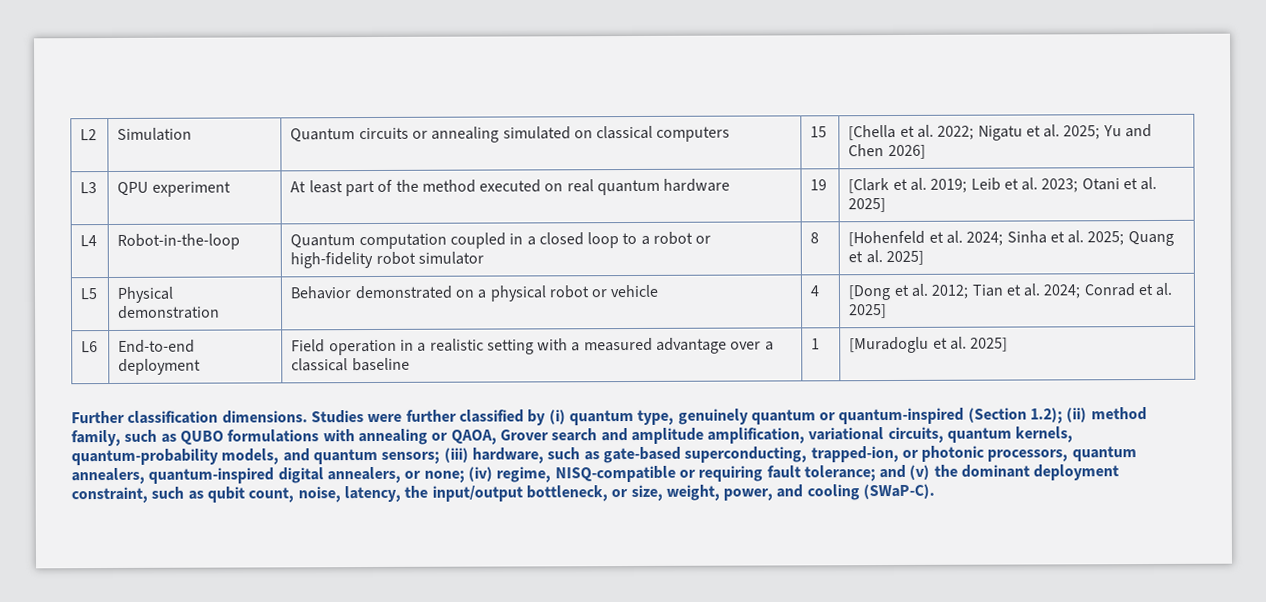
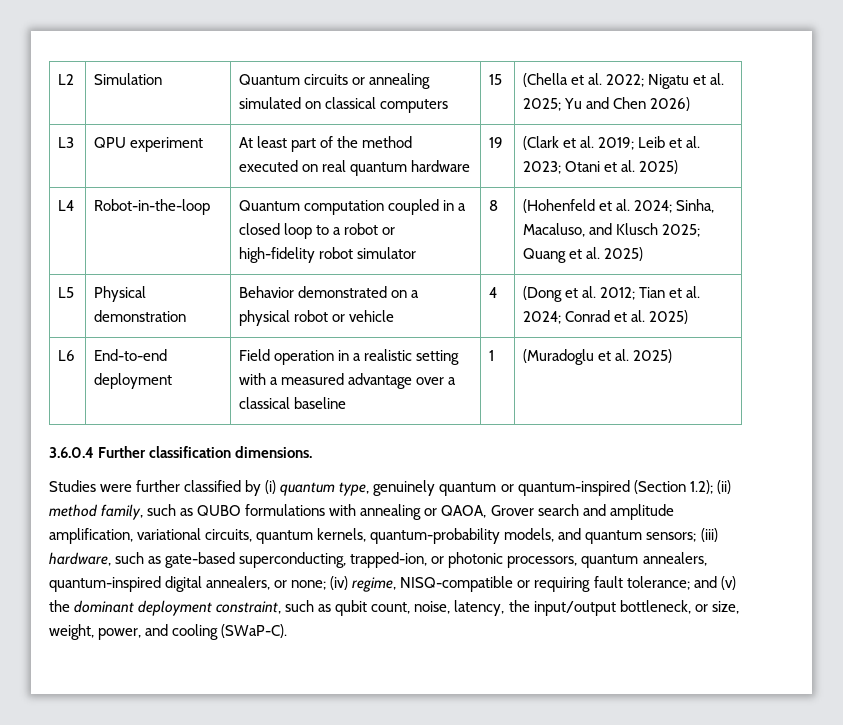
- L2 | Simulation | Quantum circuits or annealing simulated on classical computers | 15 | [Chella et al. 2022; Nigatu et al. 2025; Yu and Chen 2026]
+ L2 | Simulation | Quantum circuits or annealing simulated on classical computers | 15 | (Chella et al. 2022; Nigatu et al. 2025; Yu and Chen 2026)
- L3 | QPU experiment | At least part of the method executed on real quantum hardware | 19 | [Clark et al. 2019; Leib et al. 2023; Otani et al. 2025]
+ L3 | QPU experiment | At least part of the method executed on real quantum hardware | 19 | (Clark et al. 2019; Leib et al. 2023; Otani et al. 2025)
- L4 | Robot-in-the-loop | Quantum computation coupled in a closed loop to a robot or high-fidelity robot simulator | 8 | [Hohenfeld et al. 2024; Sinha et al. 2025; Quang et al. 2025]
+ L4 | Robot-in-the-loop | Quantum computation coupled in a closed loop to a robot or high-fidelity robot simulator | 8 | (Hohenfeld et al. 2024; Sinha, Macaluso, and Klusch 2025; Quang et al. 2025)
- L5 | Physical demonstration | Behavior demonstrated on a physical robot or vehicle | 4 | [Dong et al. 2012; Tian et al. 2024; Conrad et al. 2025]
+ L5 | Physical demonstration | Behavior demonstrated on a physical robot or vehicle | 4 | (Dong et al. 2012; Tian et al. 2024; Conrad et al. 2025)
- L6 | End-to-end deployment | Field operation in a realistic setting with a measured advantage over a classical baseline | 1 | [Muradoglu et al. 2025]
- Further classification dimensions. Studies were further classified by (i) quantum type, genuinely quantum or quantum-inspired (Section 1.2);
+ L6 | End-to-end deployment | Field operation in a realistic setting with a measured advantage over a classical baseline | 1 | (Muradoglu et al. 2025)
+ 3.6.0.4 Further classification dimensions.
+ Studies were further classified by (i) quantum type, genuinely quantum or quantum-inspired (Section 1.2);

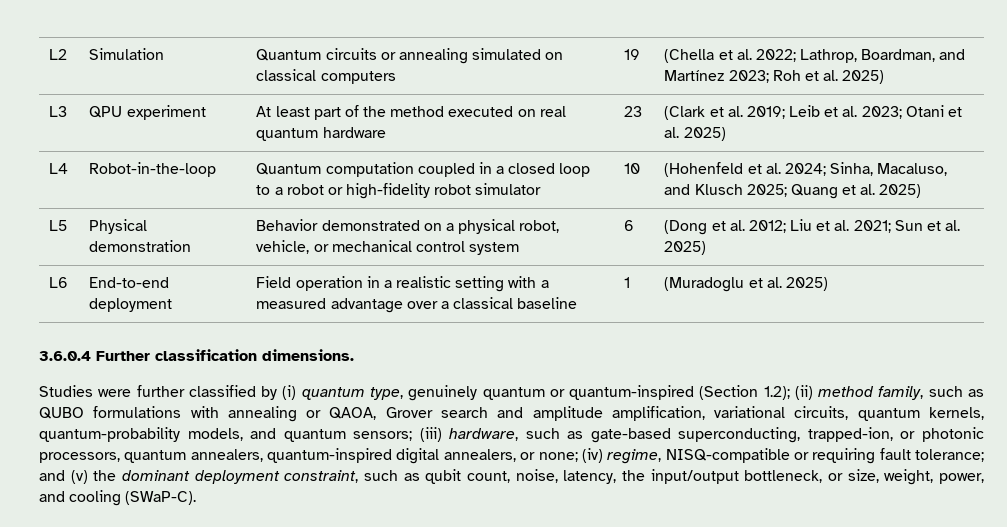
- L2 | Simulation | Quantum circuits or annealing simulated on classical computers | 15 | (Chella et al. 2022; Nigatu et al. 2025; Yu and Chen 2026)
+ L2 | Simulation | Quantum circuits or annealing simulated on classical computers | 19 | (Chella et al. 2022; Lathrop, Boardman, and Martínez 2023; Roh et al. 2025)
- L3 | QPU experiment | At least part of the method executed on real quantum hardware | 19 | (Clark et al. 2019; Leib et al. 2023; Otani et al. 2025)
+ L3 | QPU experiment | At least part of the method executed on real quantum hardware | 23 | (Clark et al. 2019; Leib et al. 2023; Otani et al. 2025)
- L4 | Robot-in-the-loop | Quantum computation coupled in a closed loop to a robot or high-fidelity robot simulator | 8 | (Hohenfeld et al. 2024; Sinha, Macaluso, and Klusch 2025; Quang et al. 2025)
+ L4 | Robot-in-the-loop | Quantum computation coupled in a closed loop to a robot or high-fidelity robot simulator | 10 | (Hohenfeld et al. 2024; Sinha, Macaluso, and Klusch 2025; Quang et al. 2025)
- L5 | Physical demonstration | Behavior demonstrated on a physical robot or vehicle | 4 | (Dong et al. 2012; Tian et al. 2024; Conrad et al. 2025)
+ L5 | Physical demonstration | Behavior demonstrated on a physical robot, vehicle, or mechanical control system | 6 | (Dong et al. 2012; Liu et al. 2021; Sun et al. 2025)

